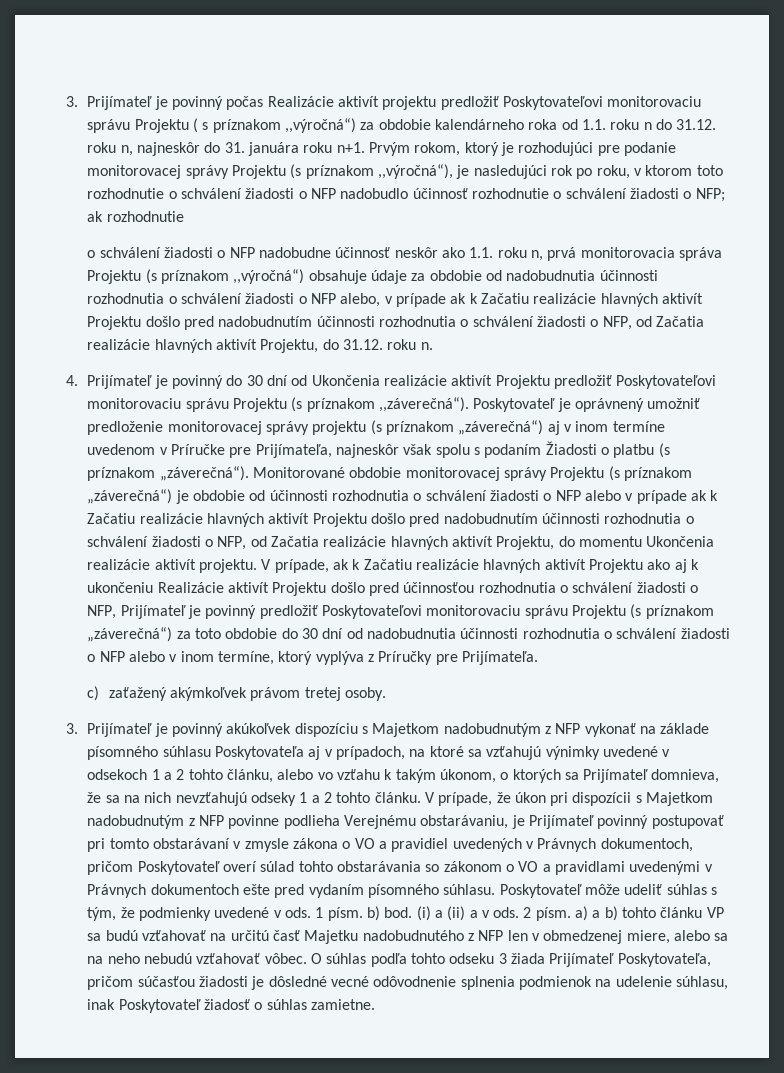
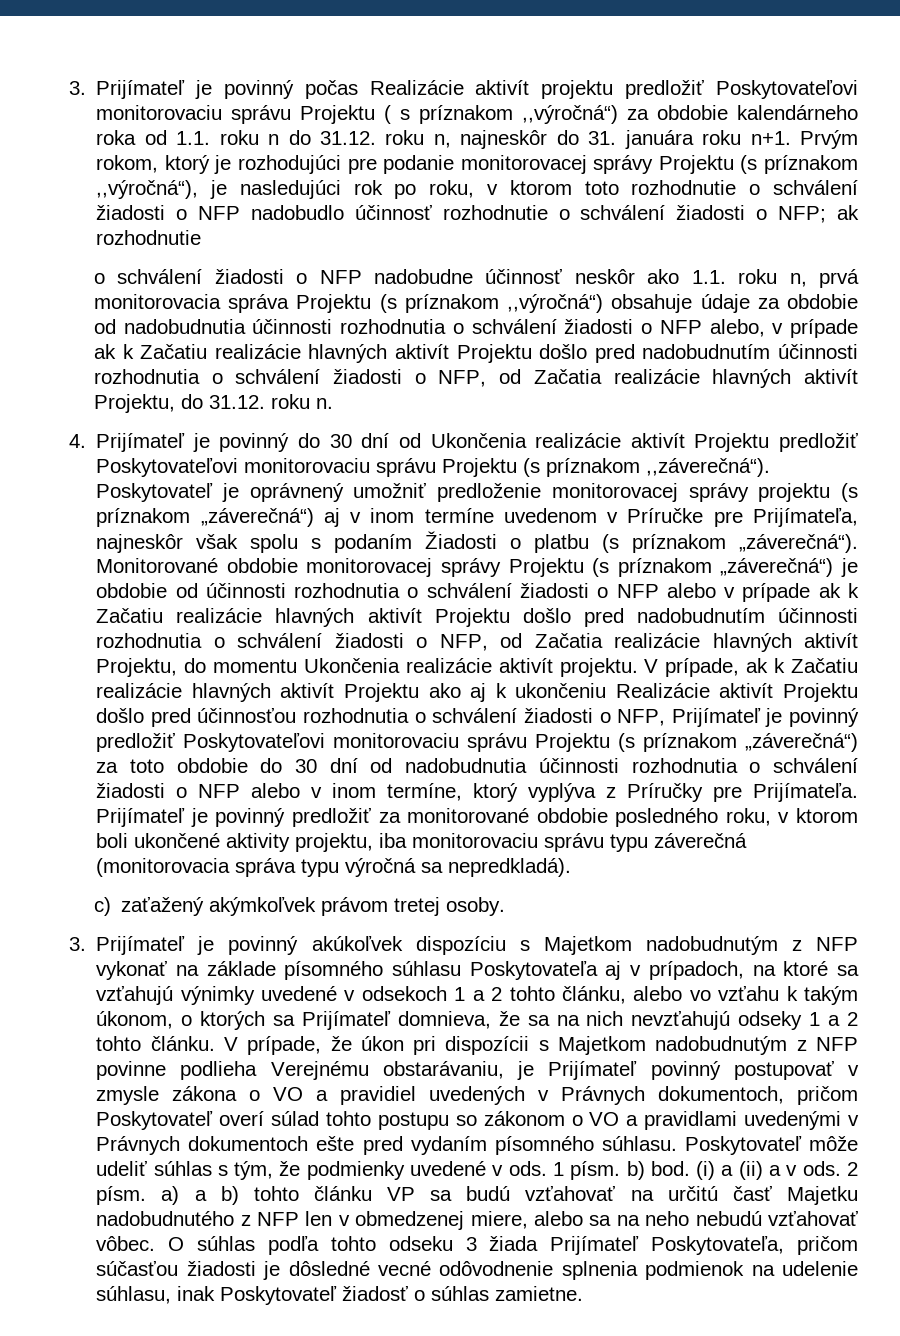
+ Prijímateľ je povinný predložiť za monitorované obdobie posledného roku, v ktorom boli ukončené aktivity projektu, iba monitorovaciu správu typu záverečná (monitorovacia správa typu výročná sa nepredkladá).
- V prípade, že úkon pri dispozícii s Majetkom nadobudnutým z NFP povinne podlieha Verejnému obstarávaniu, je Prijímateľ povinný postupovať pri tomto obstarávaní v zmysle zákona o VO a pravidiel uvedených v Právnych dokumentoch, pričom Poskytovateľ overí súlad tohto obstarávania so zákonom o VO a pravidlami uvedenými v Právnych dokumentoch ešte pred vydaním písomného súhlasu.
+ V prípade, že úkon pri dispozícii s Majetkom nadobudnutým z NFP povinne podlieha Verejnému obstarávaniu, je Prijímateľ povinný postupovať v zmysle zákona o VO a pravidiel uvedených v Právnych dokumentoch, pričom Poskytovateľ overí súlad tohto postupu so zákonom o VO a pravidlami uvedenými v Právnych dokumentoch ešte pred vydaním písomného súhlasu.

